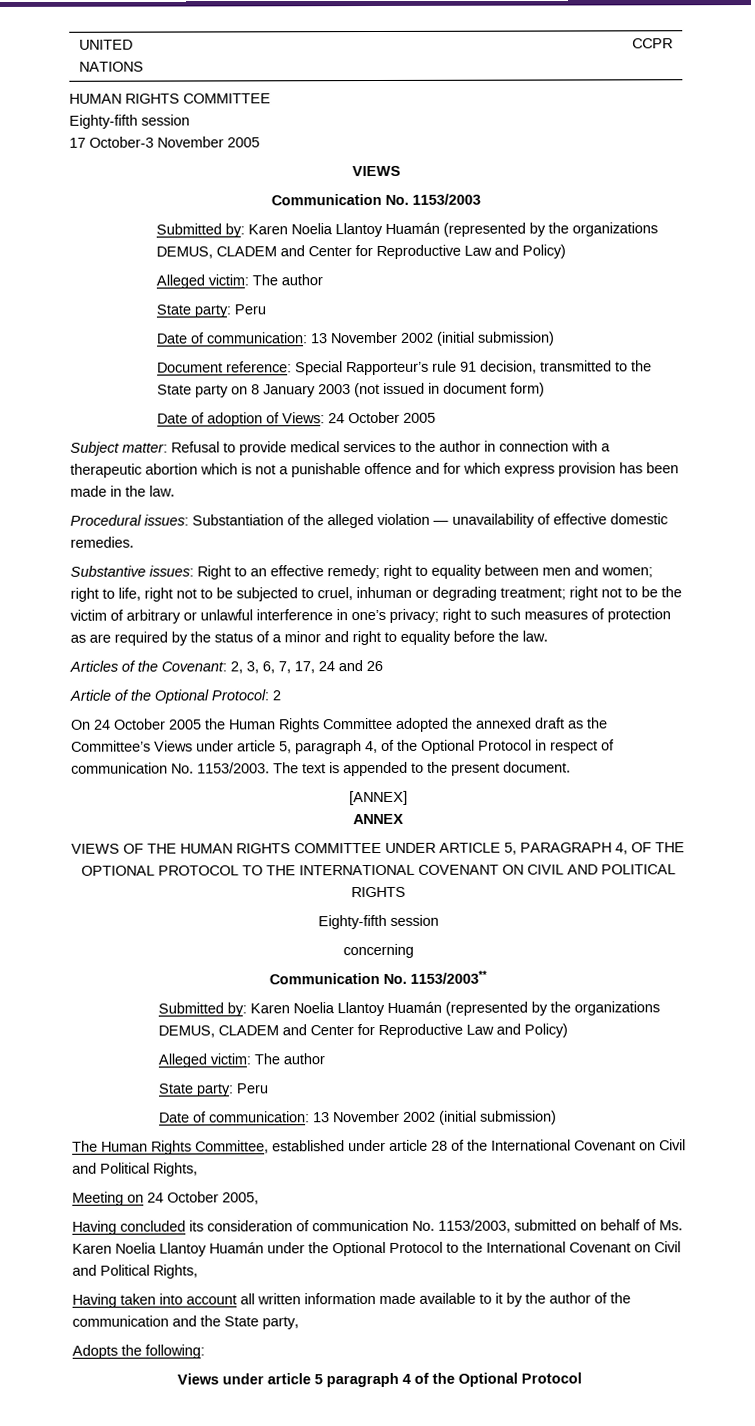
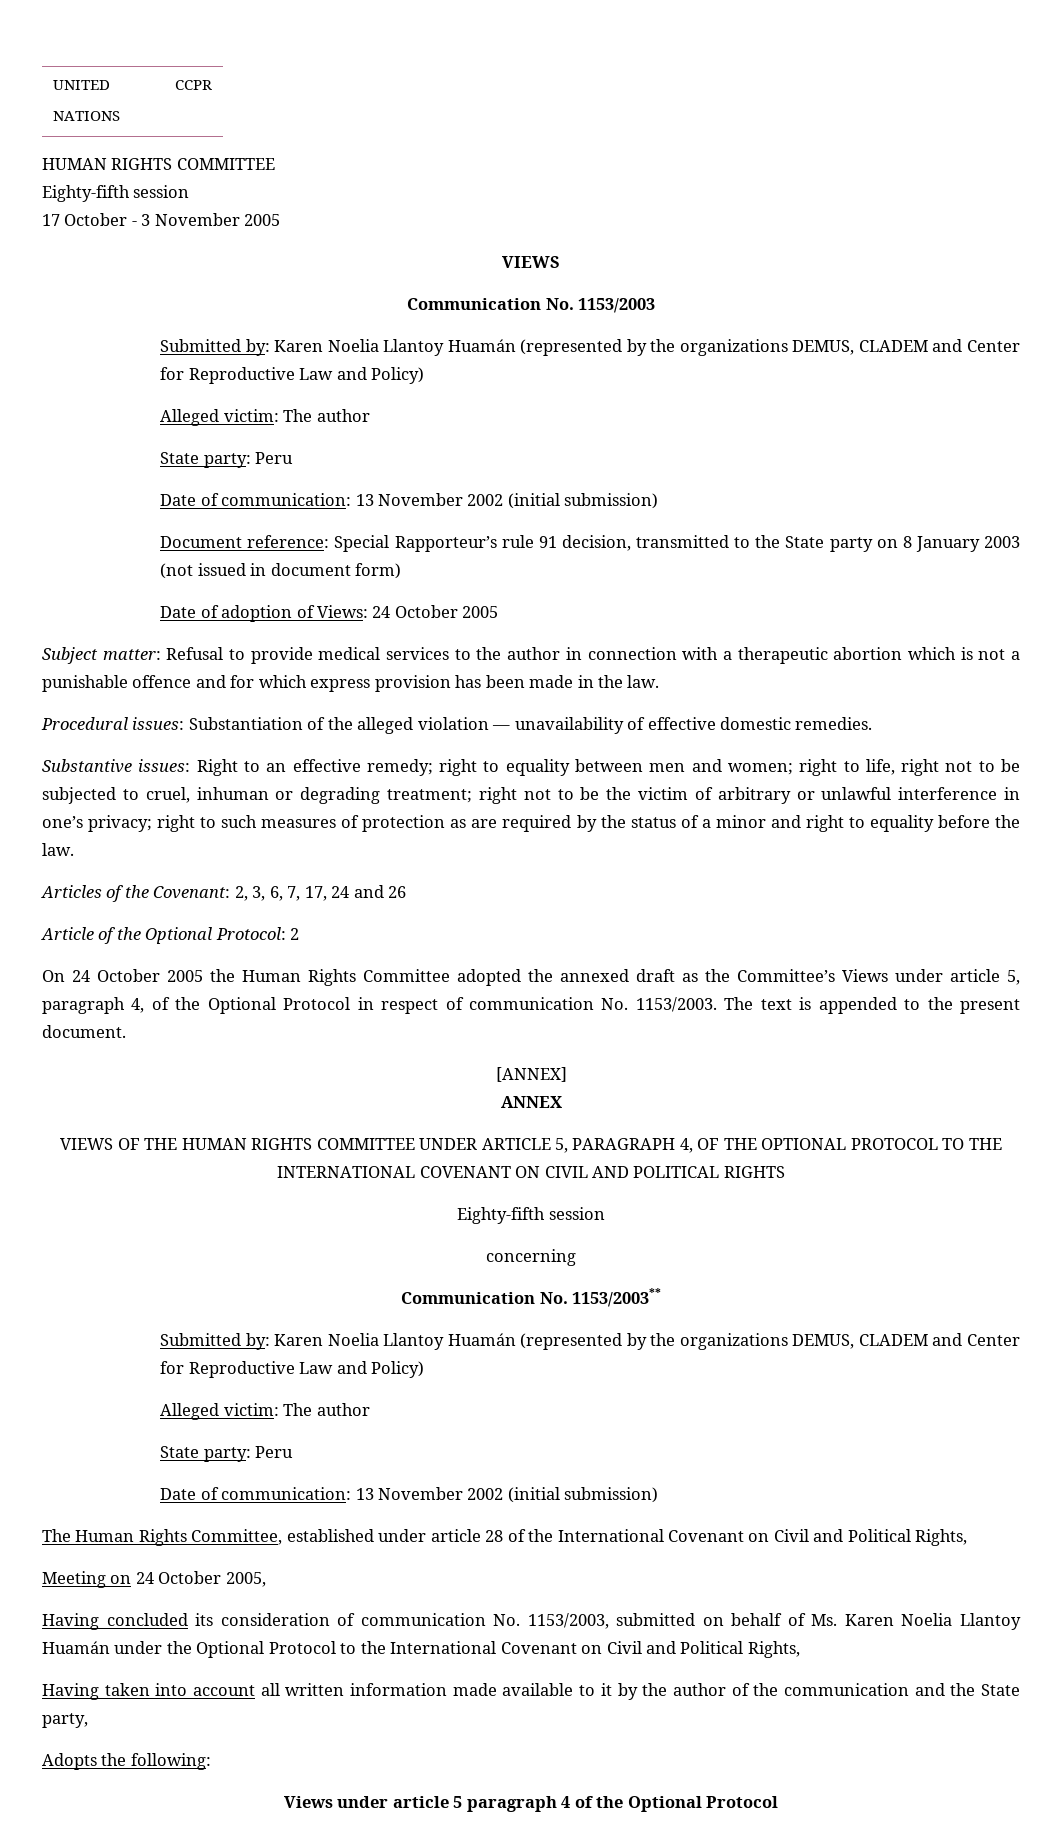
- 17 October-3 November 2005
+ 17 October - 3 November 2005

